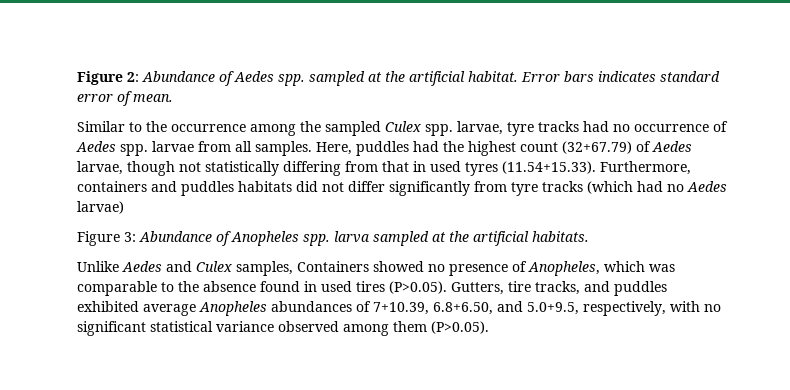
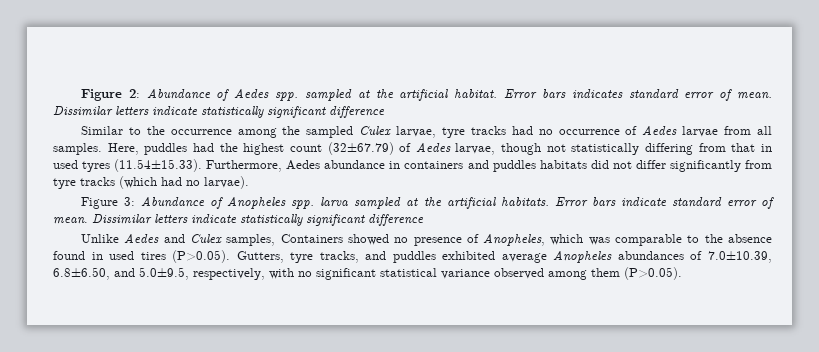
- Error bars indicates standard error of mean.
+ Error bars indicates standard error of mean. Dissimilar letters indicate statistically significant difference
- Similar to the occurrence among the sampled Culex spp. larvae, tyre tracks had no occurrence of Aedes spp. larvae from all samples.
+ Similar to the occurrence among the sampled Culex larvae, tyre tracks had no occurrence of Aedes larvae from all samples.
- Here, puddles had the highest count (32+67.79) of Aedes larvae, though not statistically differing from that in used tyres (11.54+15.33). Furthermore, containers and puddles habitats did not differ significantly from tyre tracks (which had no Aedes larvae)
+ Here, puddles had the highest count (32±67.79) of Aedes larvae, though not statistically differing from that in used tyres (11.54±15.33). Furthermore, Aedes abundance in containers and puddles habitats did not differ significantly from tyre tracks (which had no larvae).
+ Error bars indicate standard error of mean. Dissimilar letters indicate statistically significant difference
- Unlike Aedes and Culex samples, Containers showed no presence of Anopheles, which was comparable to the absence found in used tires (P>0.05). Gutters, tire tracks, and puddles exhibited average Anopheles abundances of 7+10.39, 6.8+6.50, and 5.0+9.5, respectively, with no significant statistical variance observed among them (P>0.05).
+ Unlike Aedes and Culex samples, Containers showed no presence of Anopheles, which was comparable to the absence found in used tires (P>0.05). Gutters, tyre tracks, and puddles exhibited average Anopheles abundances of 7.0±10.39, 6.8±6.50, and 5.0±9.5, respectively, with no significant statistical variance observed among them (P>0.05).

